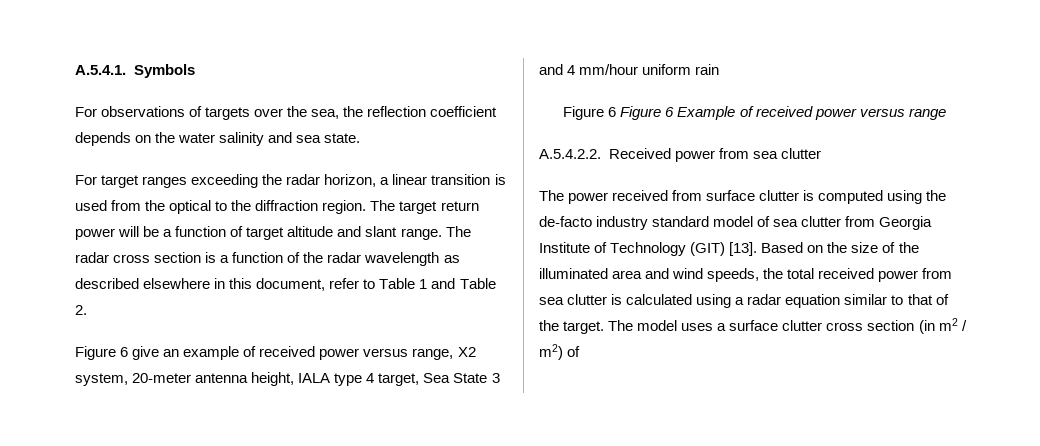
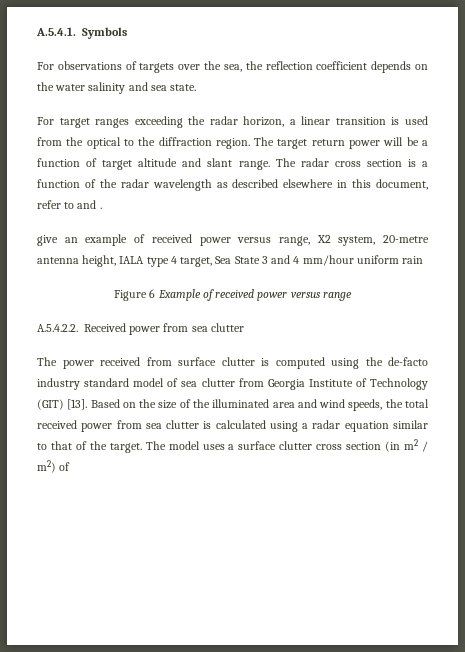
- The radar cross section is a function of the radar wavelength as described elsewhere in this document, refer to Table 1 and Table 2.
- Figure 6 give an example of received power versus range, X2 system, 20-meter antenna height, IALA type 4 target, Sea State 3 and 4 mm/hour uniform rain
+ The radar cross section is a function of the radar wavelength as described elsewhere in this document, refer to and .
+ give an example of received power versus range, X2 system, 20-metre antenna height, IALA type 4 target, Sea State 3 and 4 mm/hour uniform rain
- Figure 6 Figure 6 Example of received power versus range
+ Figure 6 Example of received power versus range

